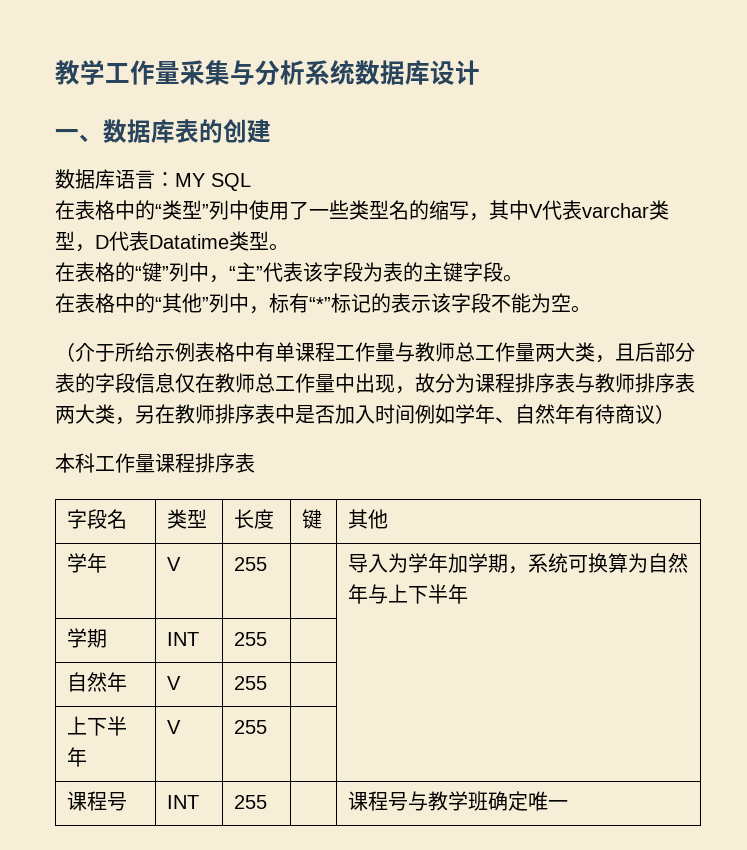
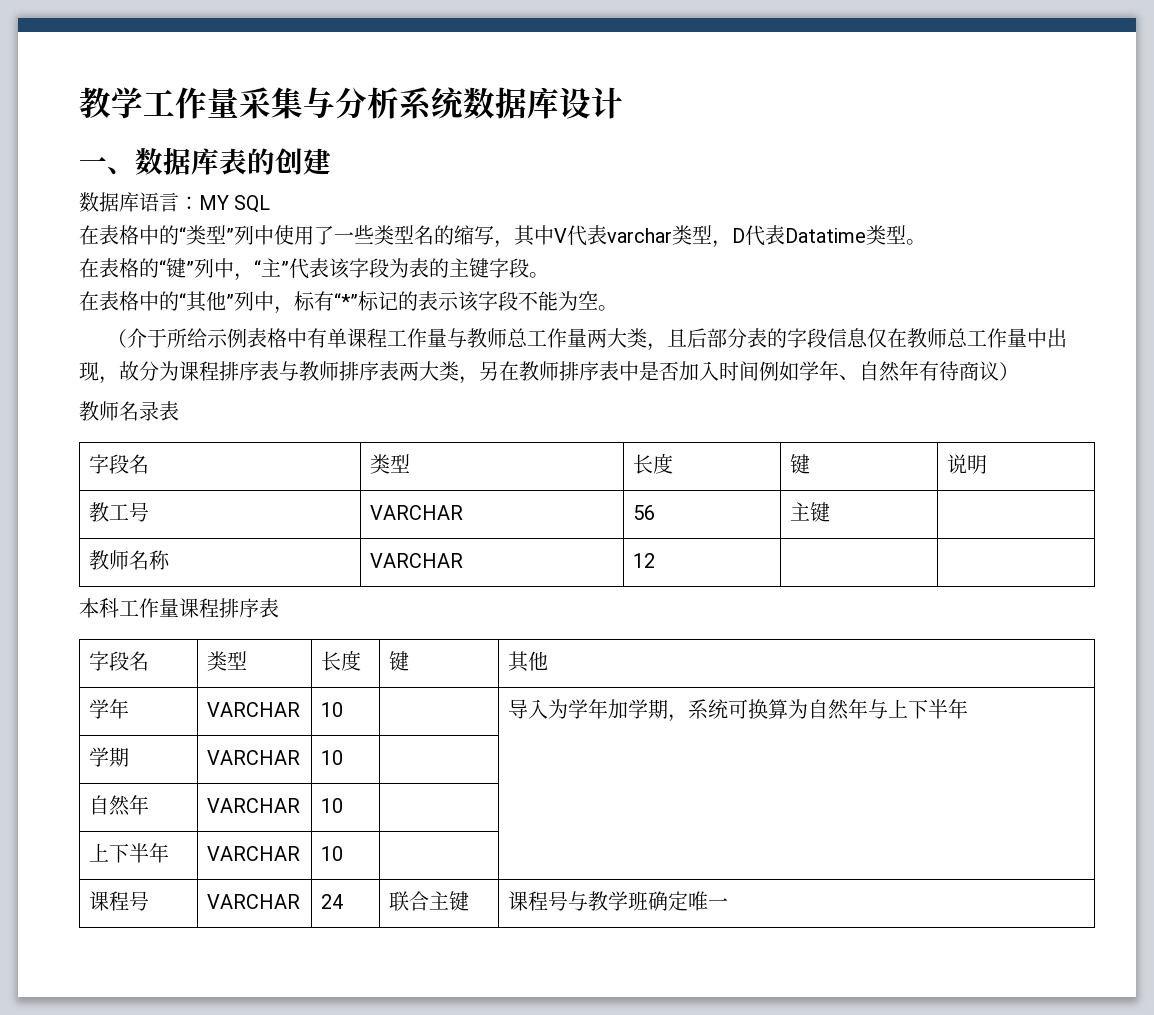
+ 教师名录表
+ 字段名 | 类型 | 长度 | 键 | 说明
+ 教工号 | VARCHAR | 56 | 主键 |
+ 教师名称 | VARCHAR | 12 | |
- 学年 | V | 255 | | 导入为学年加学期，系统可换算为自然年与上下半年
+ 学年 | VARCHAR | 10 | | 导入为学年加学期，系统可换算为自然年与上下半年
- 学期 | INT | 255 | |
+ 学期 | VARCHAR | 10 | |
- 自然年 | V | 255 | |
+ 自然年 | VARCHAR | 10 | |
- 上下半年 | V | 255 | |
+ 上下半年 | VARCHAR | 10 | |
- 课程号 | INT | 255 | | 课程号与教学班确定唯一
+ 课程号 | VARCHAR | 24 | 联合主键 | 课程号与教学班确定唯一

